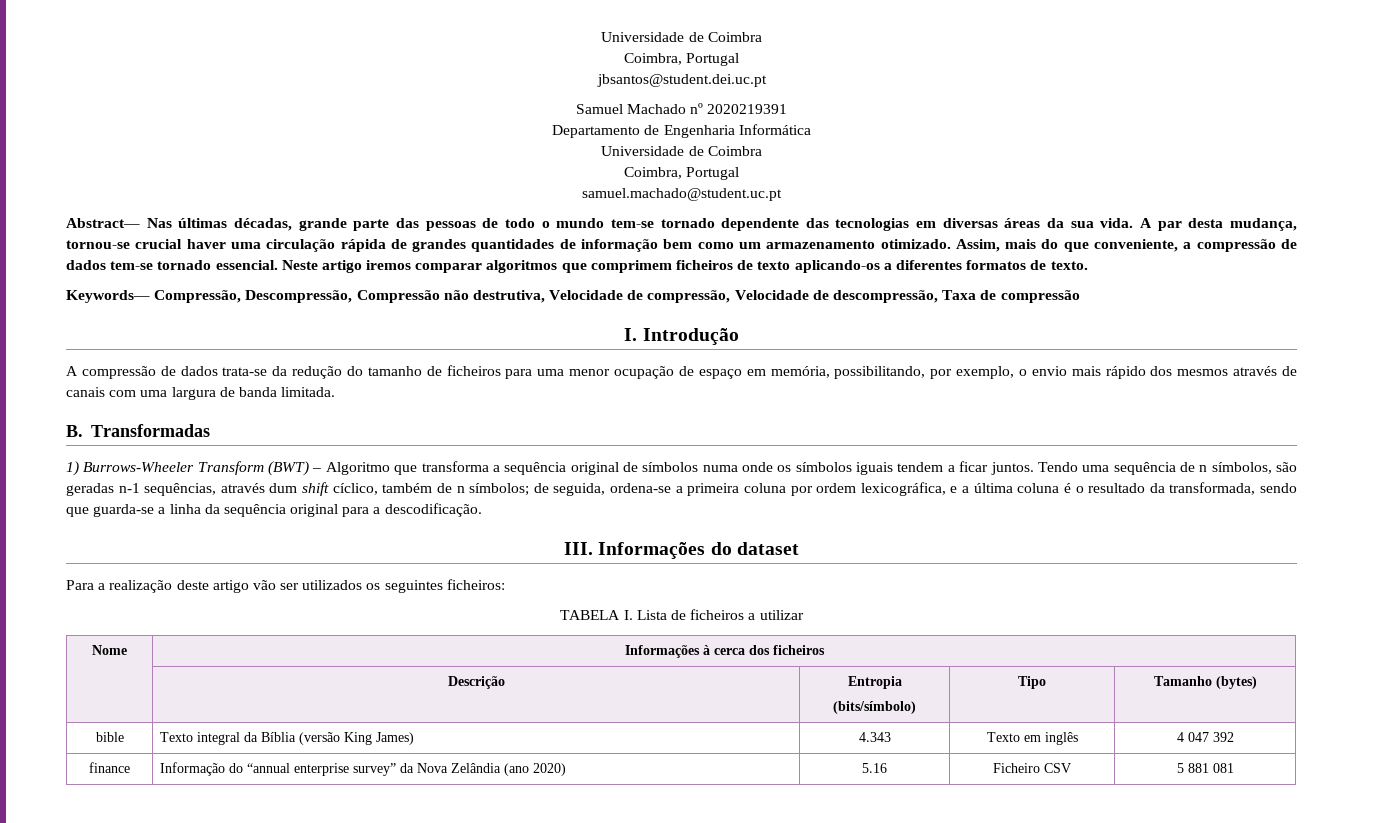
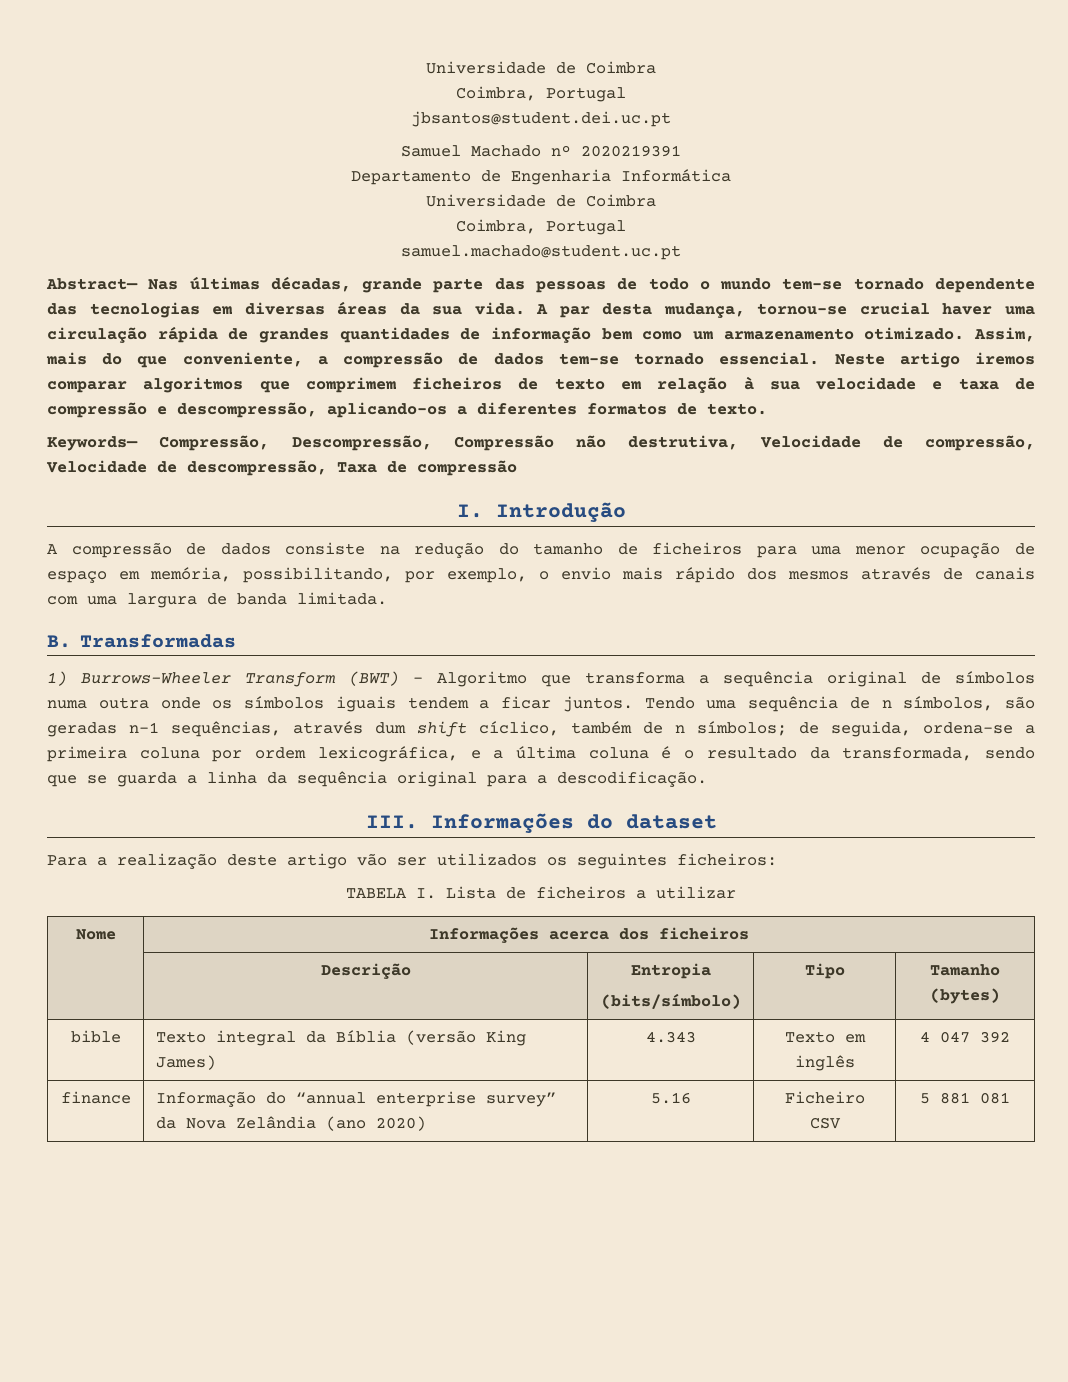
- Neste artigo iremos comparar algoritmos que comprimem ficheiros de texto aplicando-os a diferentes formatos de texto.
+ Neste artigo iremos comparar algoritmos que comprimem ficheiros de texto em relação à sua velocidade e taxa de compressão e descompressão, aplicando-os a diferentes formatos de texto.
- A compressão de dados trata-se da redução do tamanho de ficheiros para uma menor ocupação de espaço em memória, possibilitando, por exemplo, o envio mais rápido dos mesmos através de canais com uma largura de banda limitada.
+ A compressão de dados consiste na redução do tamanho de ficheiros para uma menor ocupação de espaço em memória, possibilitando, por exemplo, o envio mais rápido dos mesmos através de canais com uma largura de banda limitada.
- 1) Burrows-Wheeler Transform (BWT) – Algoritmo que transforma a sequência original de símbolos numa onde os símbolos iguais tendem a ficar juntos.
+ 1) Burrows-Wheeler Transform (BWT) – Algoritmo que transforma a sequência original de símbolos numa outra onde os símbolos iguais tendem a ficar juntos.
- Tendo uma sequência de n símbolos, são geradas n-1 sequências, através dum shift cíclico, também de n símbolos; de seguida, ordena-se a primeira coluna por ordem lexicográfica, e a última coluna é o resultado da transformada, sendo que guarda-se a linha da sequência original para a descodificação.
+ Tendo uma sequência de n símbolos, são geradas n-1 sequências, através dum shift cíclico, também de n símbolos; de seguida, ordena-se a primeira coluna por ordem lexicográfica, e a última coluna é o resultado da transformada, sendo que se guarda a linha da sequência original para a descodificação.
- Nome | Informações à cerca dos ficheiros
+ Nome | Informações acerca dos ficheiros

